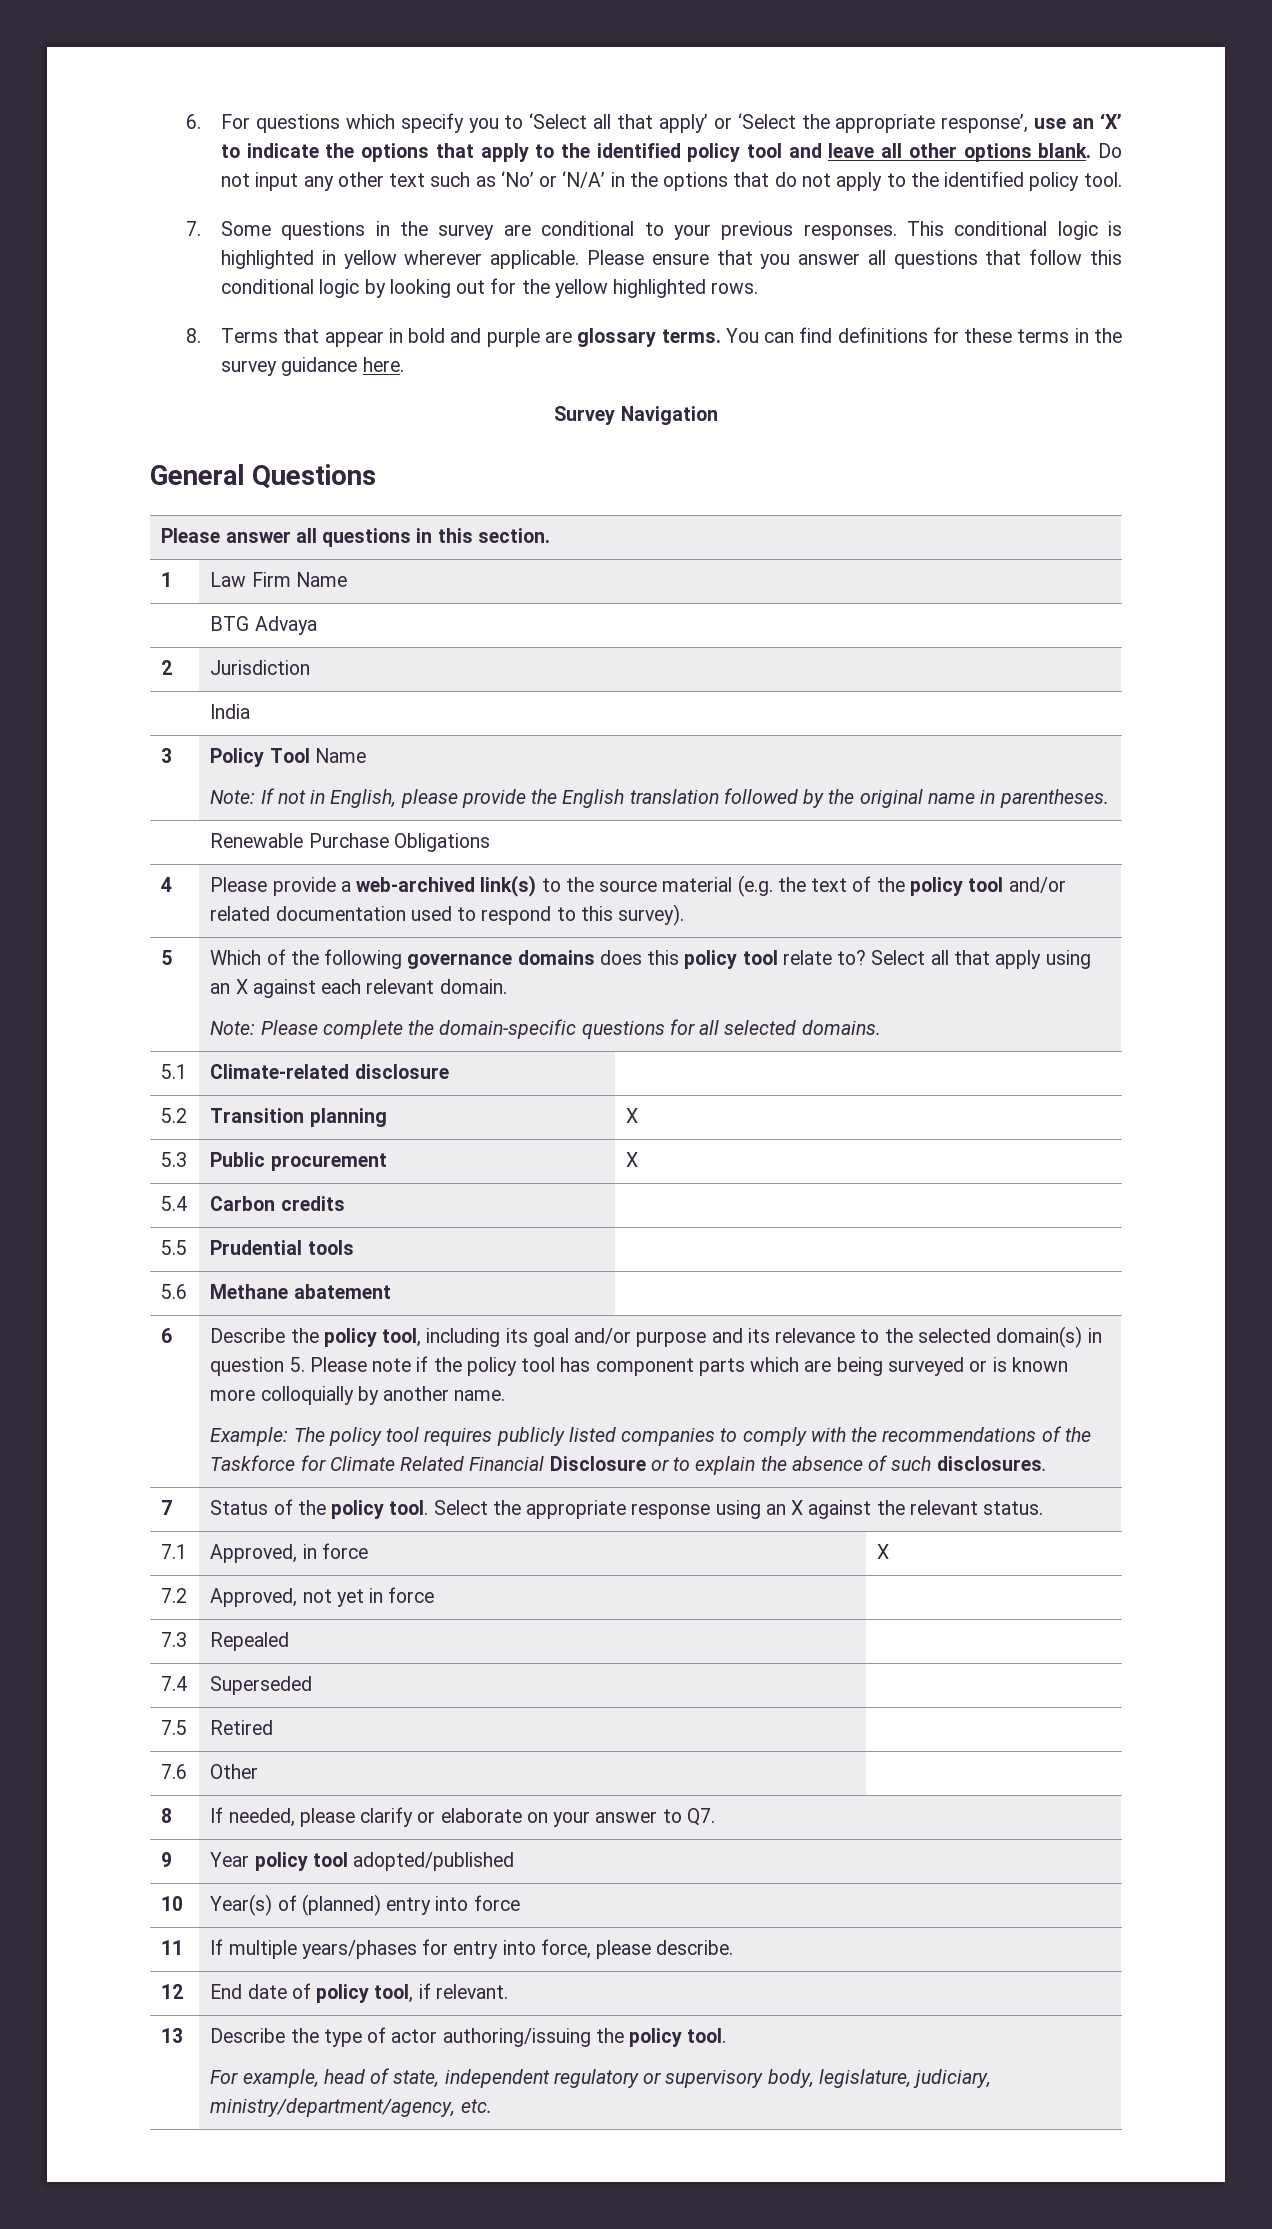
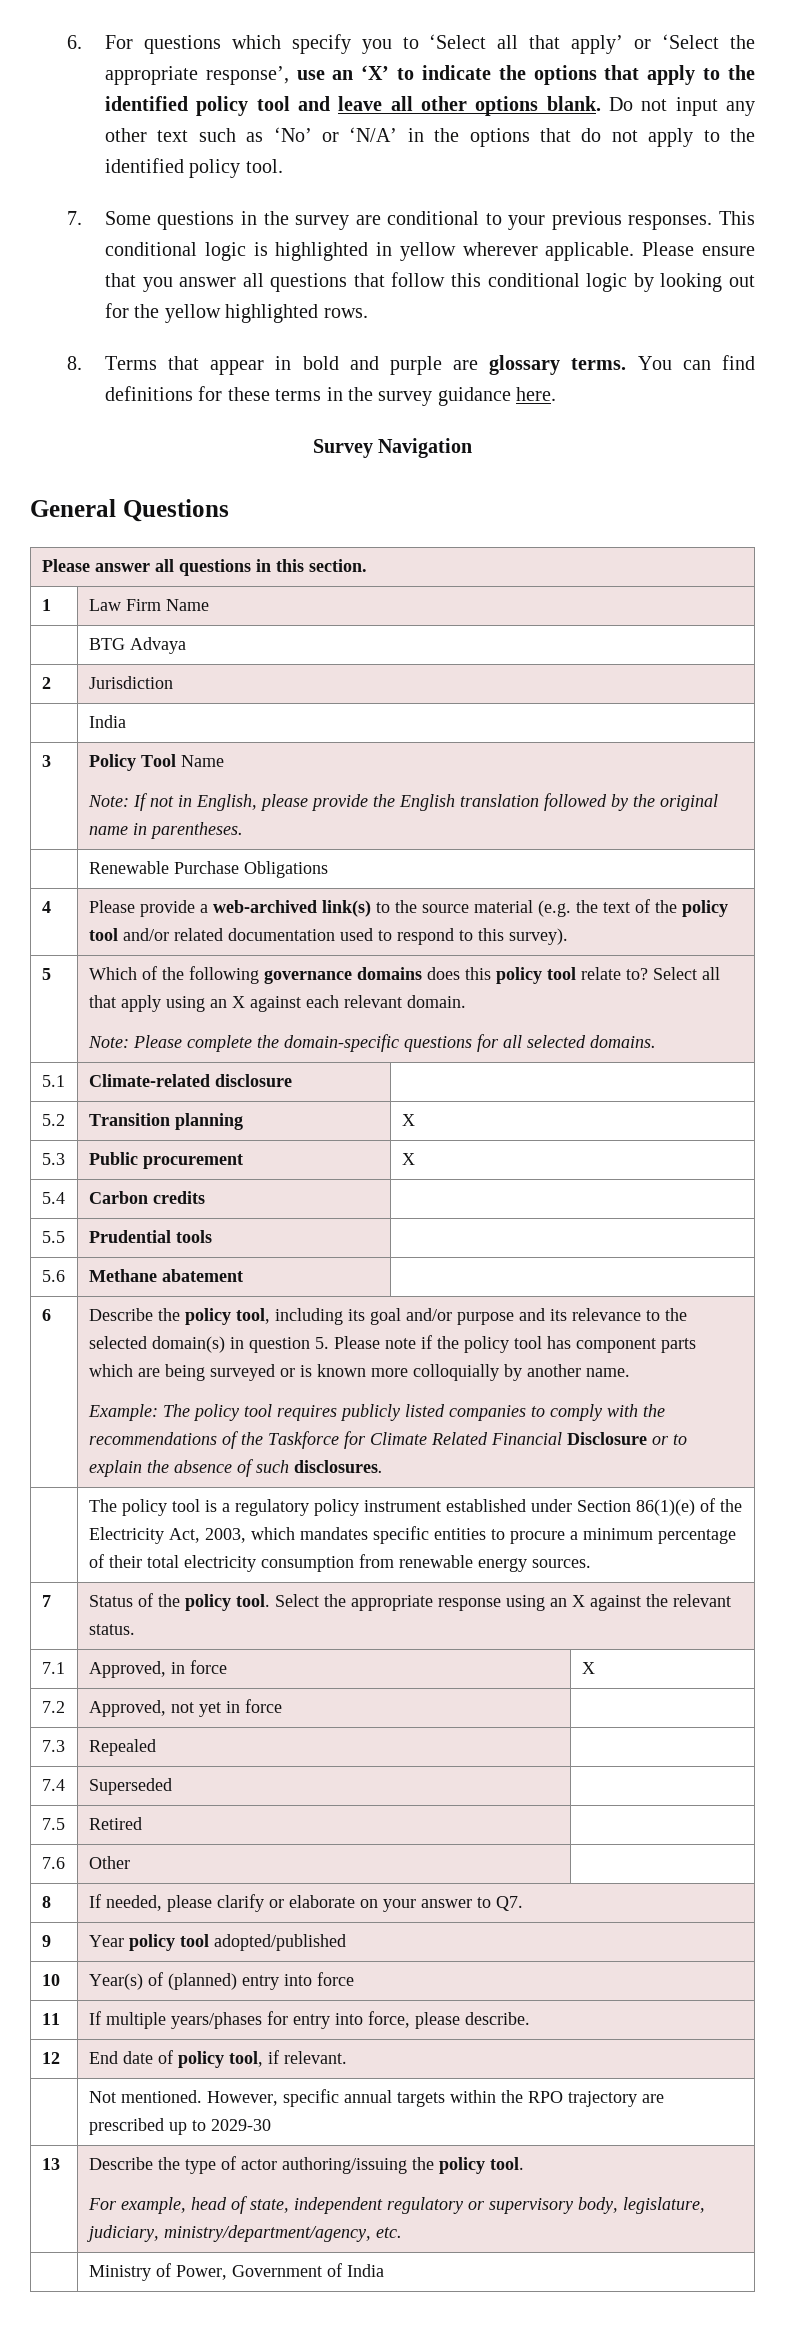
+ | The policy tool is a regulatory policy instrument established under Section 86(1)(e) of the Electricity Act, 2003, which mandates specific entities to procure a minimum percentage of their total electricity consumption from renewable energy sources.
+ | Not mentioned. However, specific annual targets within the RPO trajectory are prescribed up to 2029-30
+ | Ministry of Power, Government of India

